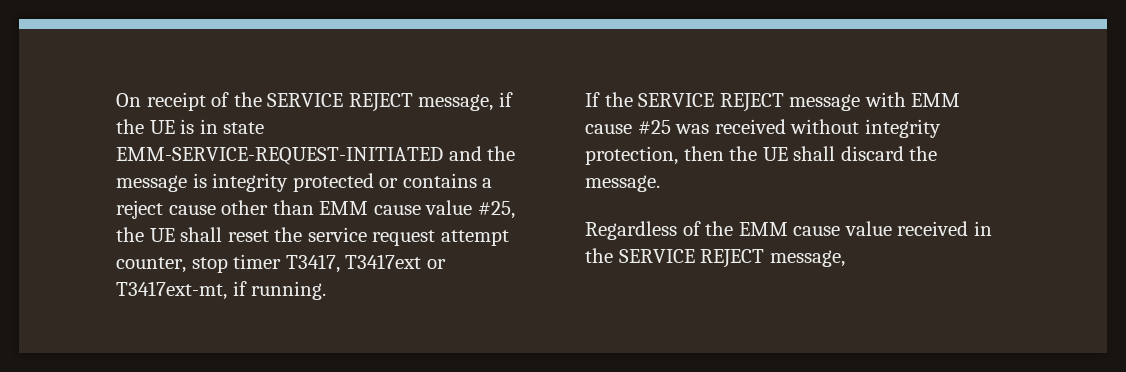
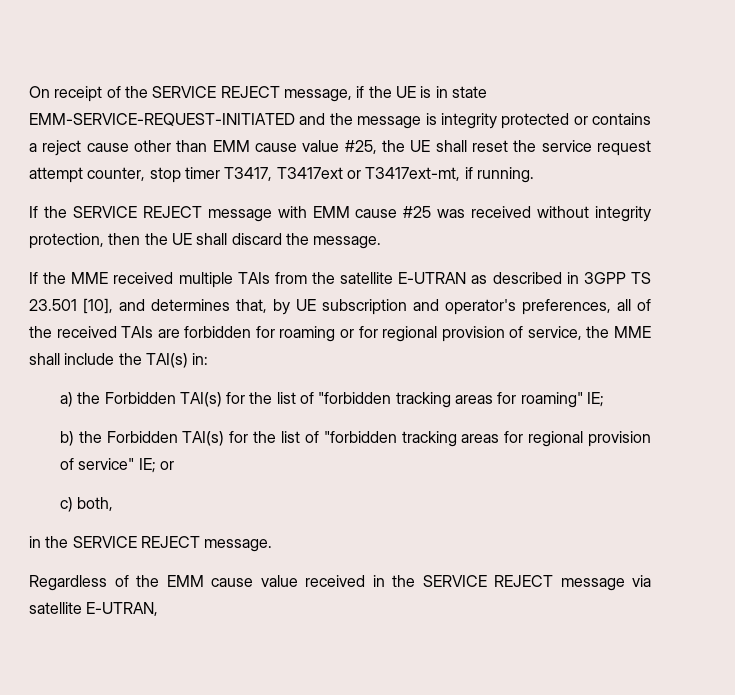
+ If the MME received multiple TAIs from the satellite E-UTRAN as described in 3GPP TS 23.501 [10], and determines that, by UE subscription and operator's preferences, all of the received TAIs are forbidden for roaming or for regional provision of service, the MME shall include the TAI(s) in:
+ a) the Forbidden TAI(s) for the list of "forbidden tracking areas for roaming" IE;
+ b) the Forbidden TAI(s) for the list of "forbidden tracking areas for regional provision of service" IE; or
+ c) both,
+ in the SERVICE REJECT message.
- Regardless of the EMM cause value received in the SERVICE REJECT message,
+ Regardless of the EMM cause value received in the SERVICE REJECT message via satellite E-UTRAN,

